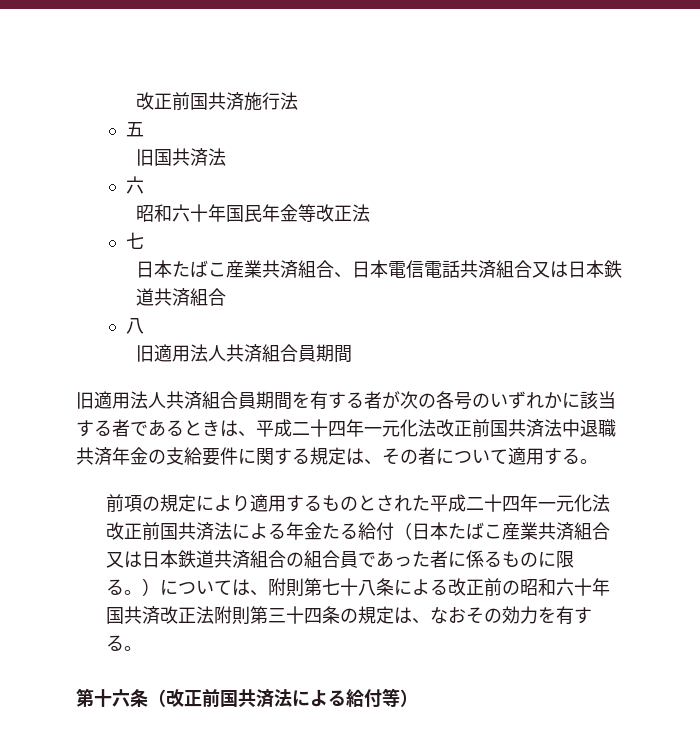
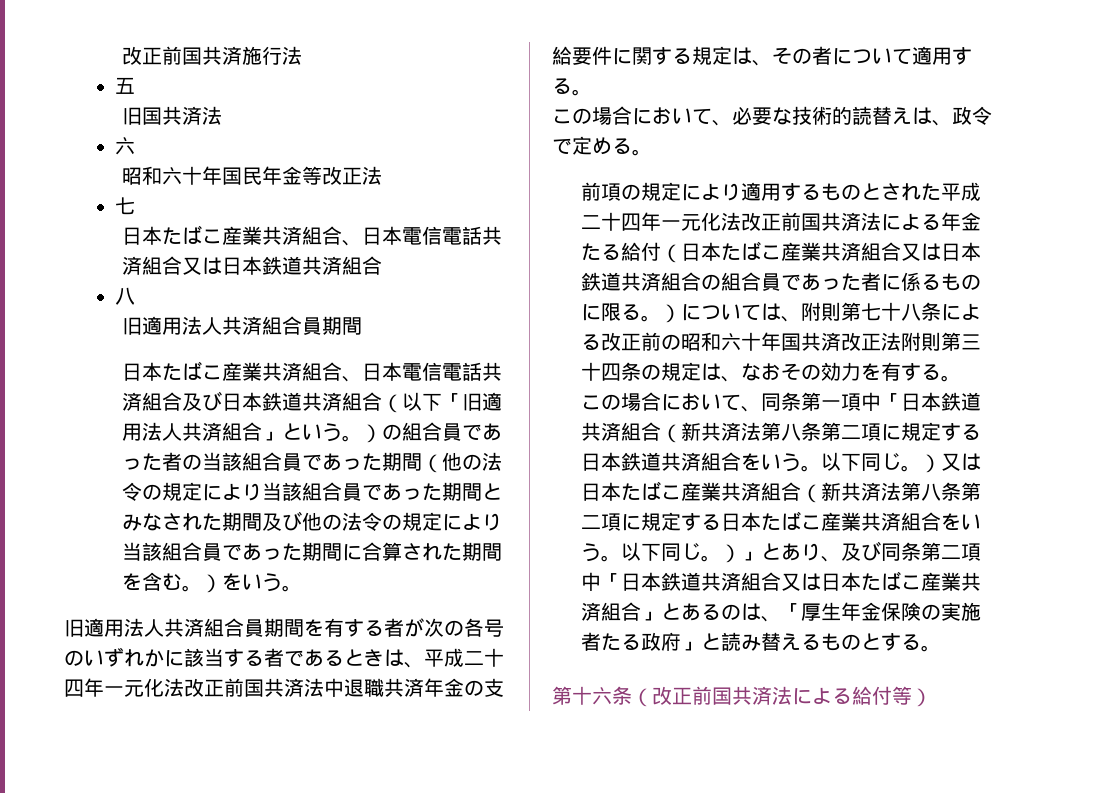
+ 日本たばこ産業共済組合、日本電信電話共済組合及び日本鉄道共済組合（以下「旧適用法人共済組合」という。）の組合員であった者の当該組合員であった期間（他の法令の規定により当該組合員であった期間とみなされた期間及び他の法令の規定により当該組合員であった期間に合算された期間を含む。）をいう。
+ この場合において、必要な技術的読替えは、政令で定める。
+ この場合において、同条第一項中「日本鉄道共済組合（新共済法第八条第二項に規定する日本鉄道共済組合をいう。以下同じ。）又は日本たばこ産業共済組合（新共済法第八条第二項に規定する日本たばこ産業共済組合をいう。以下同じ。）」とあり、及び同条第二項中「日本鉄道共済組合又は日本たばこ産業共済組合」とあるのは、「厚生年金保険の実施者たる政府」と読み替えるものとする。

